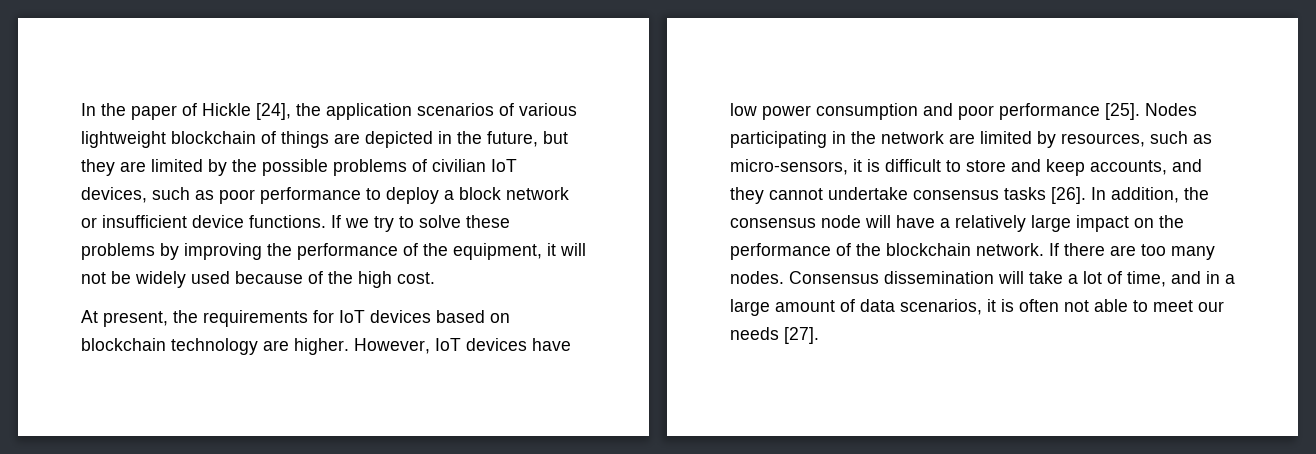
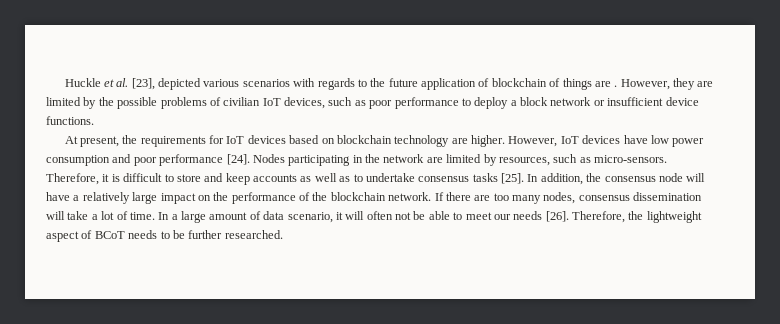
- In the paper of Hickle [24], the application scenarios of various lightweight blockchain of things are depicted in the future, but they are limited by the possible problems of civilian IoT devices, such as poor performance to deploy a block network or insufficient device functions. If we try to solve these problems by improving the performance of the equipment, it will not be widely used because of the high cost.
+ Huckle et al. [23], depicted various scenarios with regards to the future application of blockchain of things are . However, they are limited by the possible problems of civilian IoT devices, such as poor performance to deploy a block network or insufficient device functions.
- However, IoT devices have low power consumption and poor performance [25].
+ However, IoT devices have low power consumption and poor performance [24].
- Nodes participating in the network are limited by resources, such as micro-sensors, it is difficult to store and keep accounts, and they cannot undertake consensus tasks [26].
+ Nodes participating in the network are limited by resources, such as micro-sensors. Therefore, it is difficult to store and keep accounts as well as to undertake consensus tasks [25].
- If there are too many nodes. Consensus dissemination will take a lot of time, and in a large amount of data scenarios, it is often not able to meet our needs [27].
+ If there are too many nodes, consensus dissemination will take a lot of time. In a large amount of data scenario, it will often not be able to meet our needs [26]. Therefore, the lightweight aspect of BCoT needs to be further researched.

